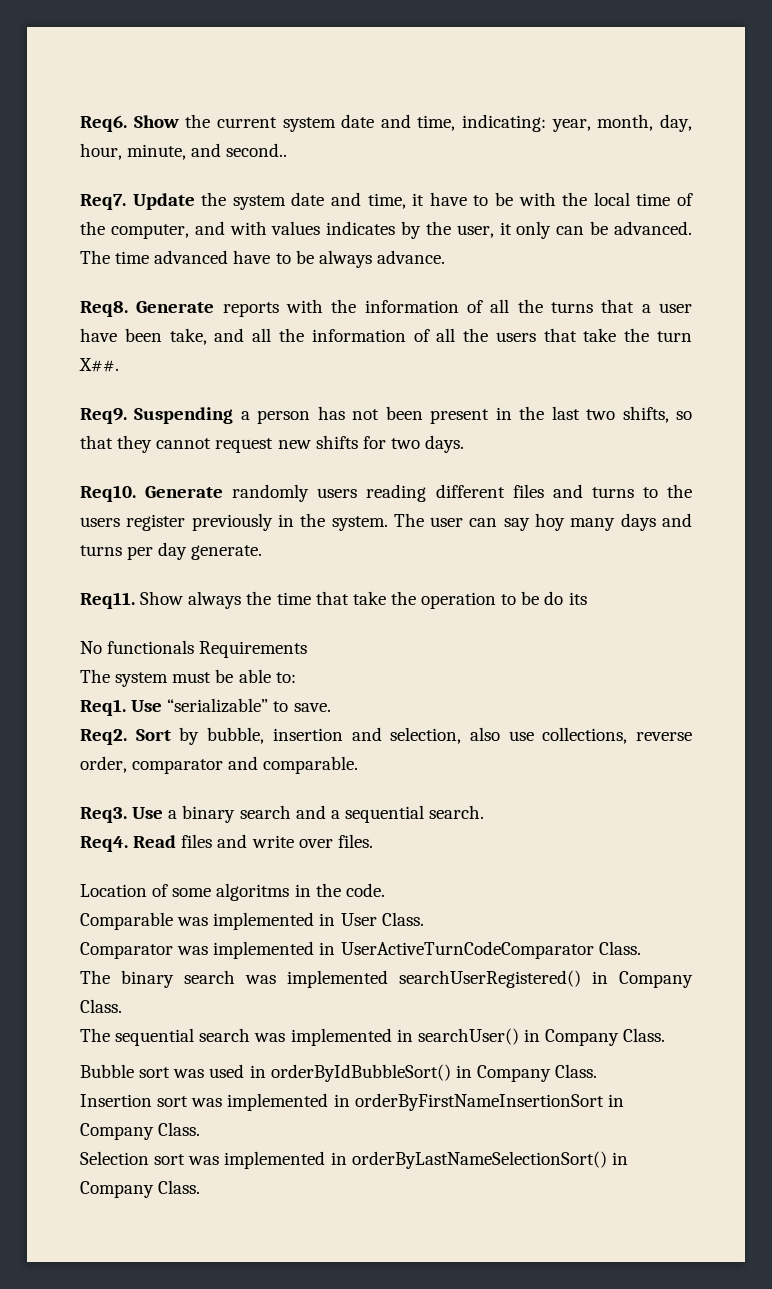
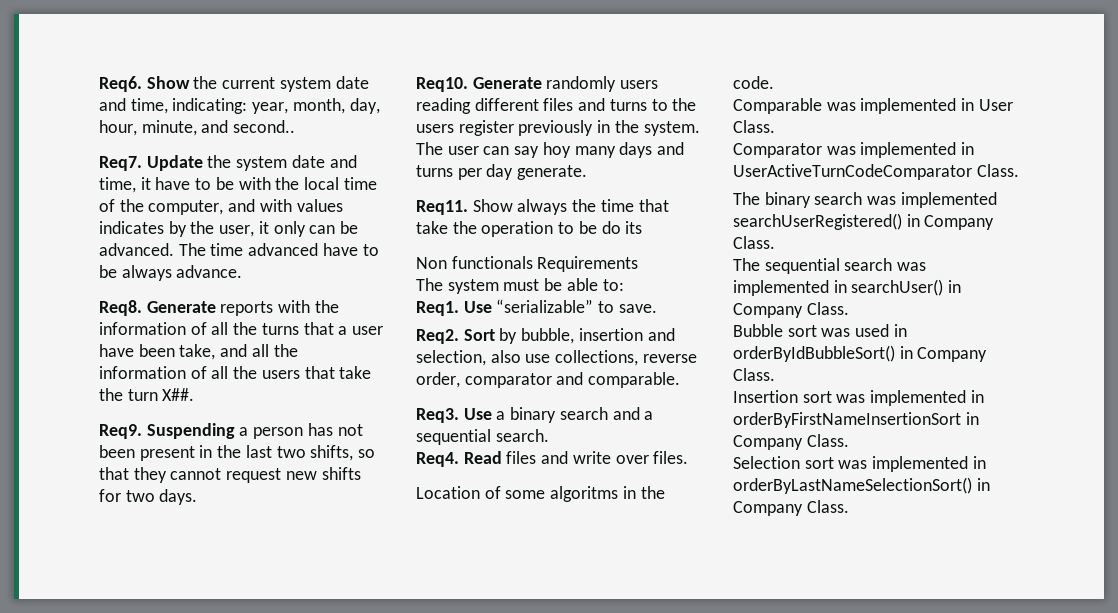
- No functionals Requirements
+ Non functionals Requirements

